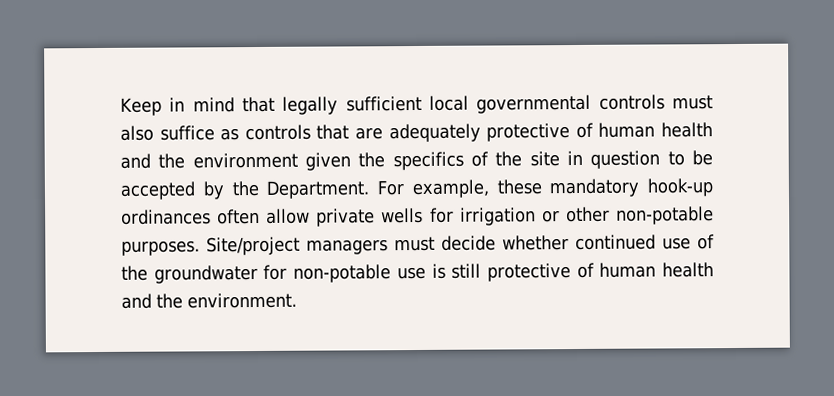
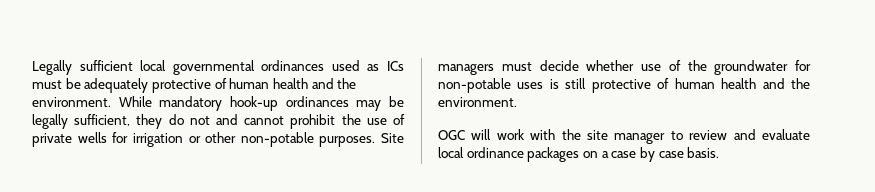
- Keep in mind that legally sufficient local governmental controls must also suffice as controls that are adequately protective of human health and the environment given the specifics of the site in question to be accepted by the Department. For example, these mandatory hook-up ordinances often allow private wells for irrigation or other non-potable purposes.
+ Legally sufficient local governmental ordinances used as ICs must be adequately protective of human health and the environment. While mandatory hook-up ordinances may be legally sufficient, they do not and cannot prohibit the use of private wells for irrigation or other non-potable purposes.
- Site/project managers must decide whether continued use of the groundwater for non-potable use is still protective of human health and the environment.
+ Site managers must decide whether use of the groundwater for non-potable uses is still protective of human health and the environment.
+ OGC will work with the site manager to review and evaluate local ordinance packages on a case by case basis.

